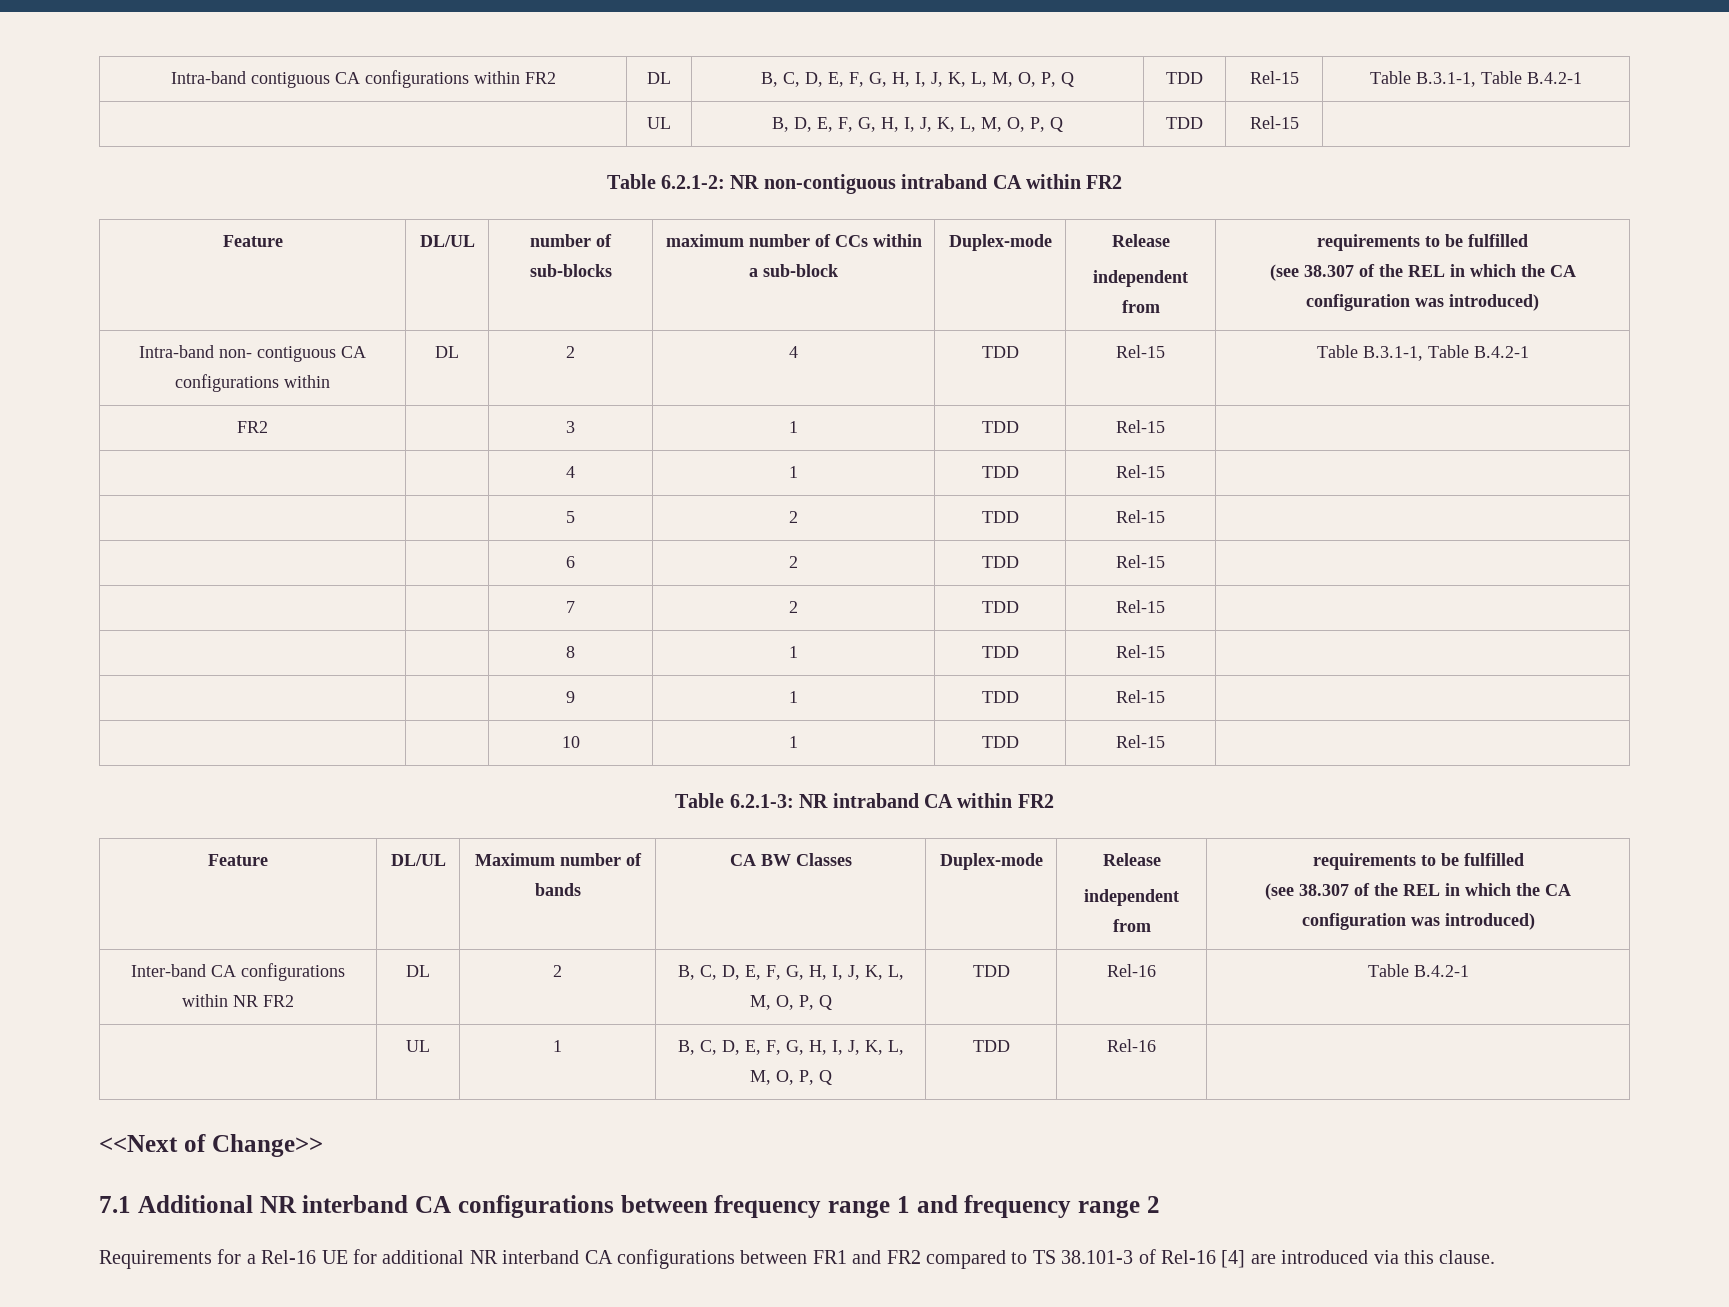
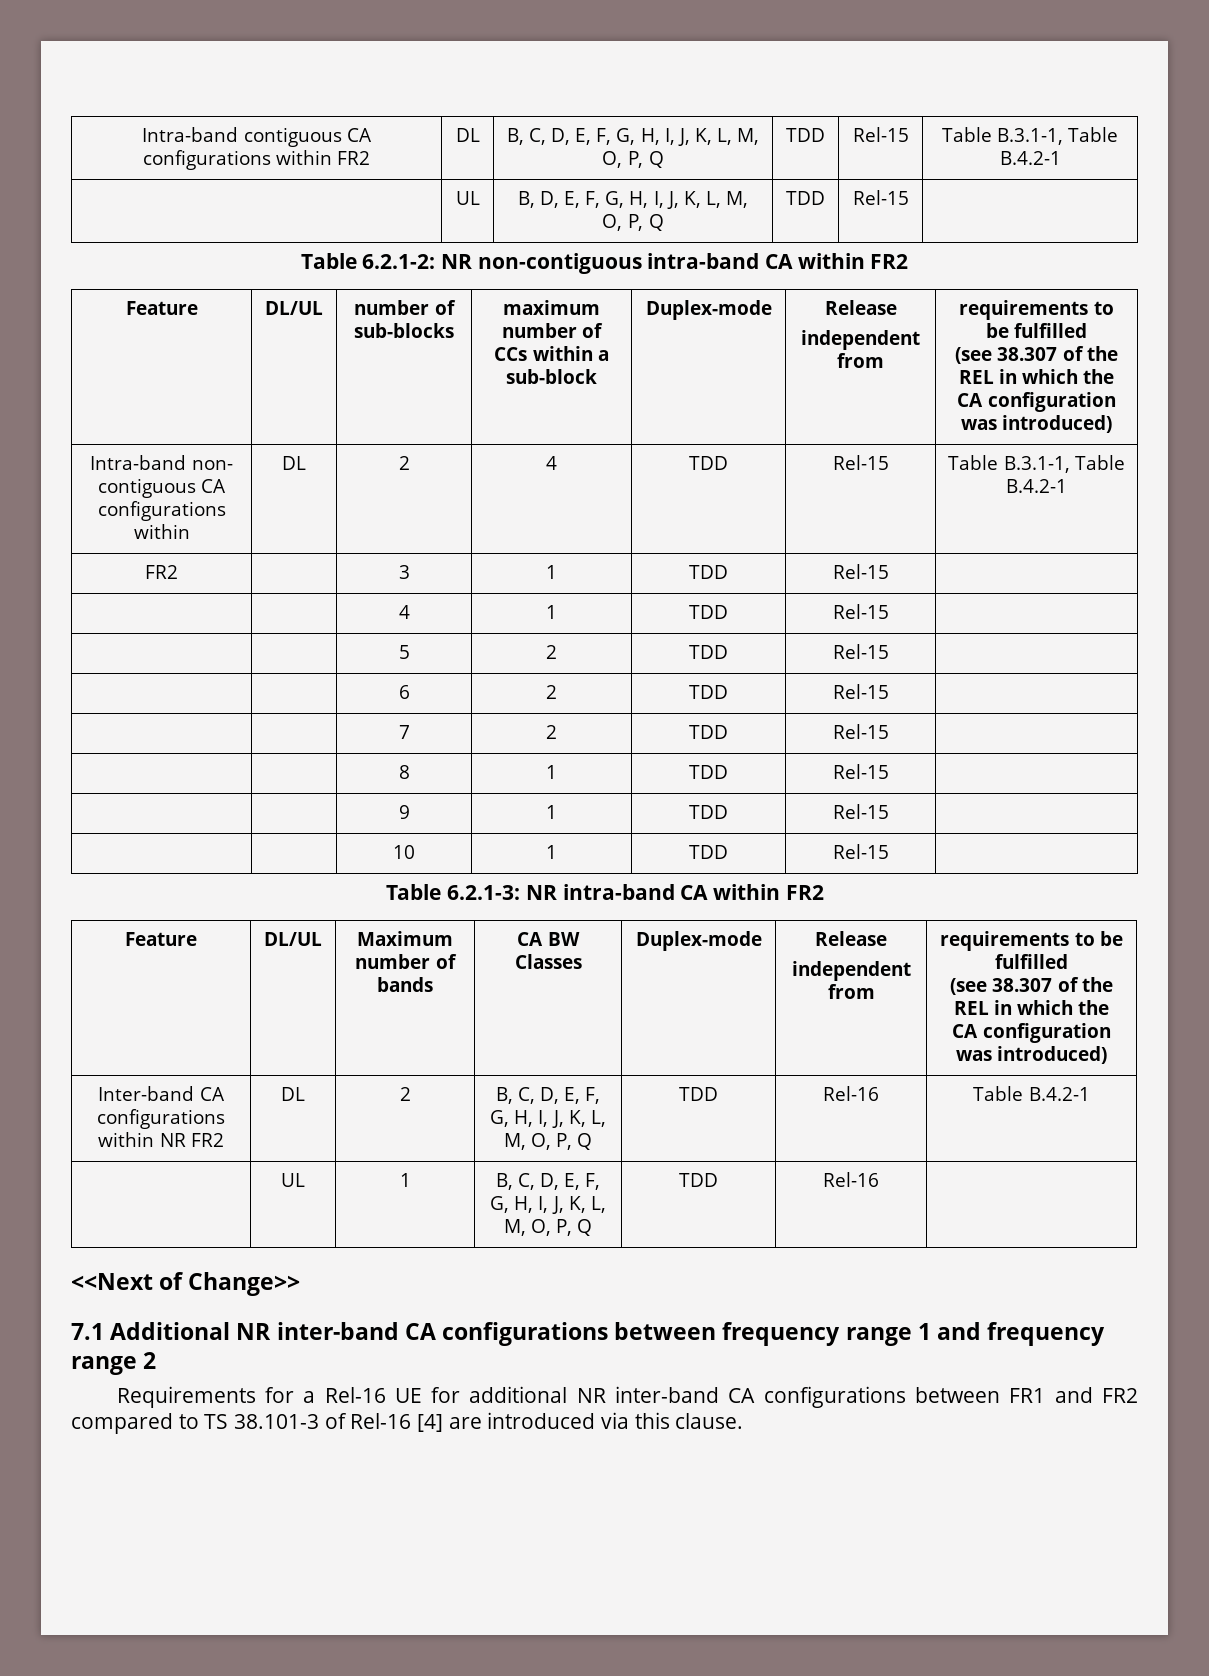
- Table 6.2.1-2: NR non-contiguous intraband CA within FR2
+ Table 6.2.1-2: NR non-contiguous intra-band CA within FR2
- Table 6.2.1-3: NR intraband CA within FR2
+ Table 6.2.1-3: NR intra-band CA within FR2
- 7.1 Additional NR interband CA configurations between frequency range 1 and frequency range 2
+ 7.1 Additional NR inter-band CA configurations between frequency range 1 and frequency range 2
- Requirements for a Rel-16 UE for additional NR interband CA configurations between FR1 and FR2 compared to TS 38.101-3 of Rel-16 [4] are introduced via this clause.
+ Requirements for a Rel-16 UE for additional NR inter-band CA configurations between FR1 and FR2 compared to TS 38.101-3 of Rel-16 [4] are introduced via this clause.

